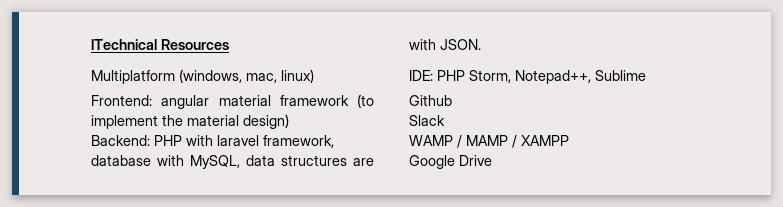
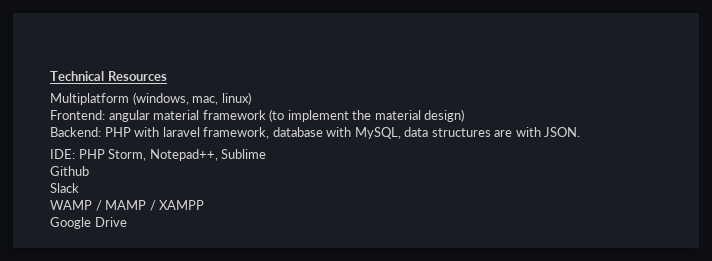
- lTechnical Resources
+ Technical Resources

